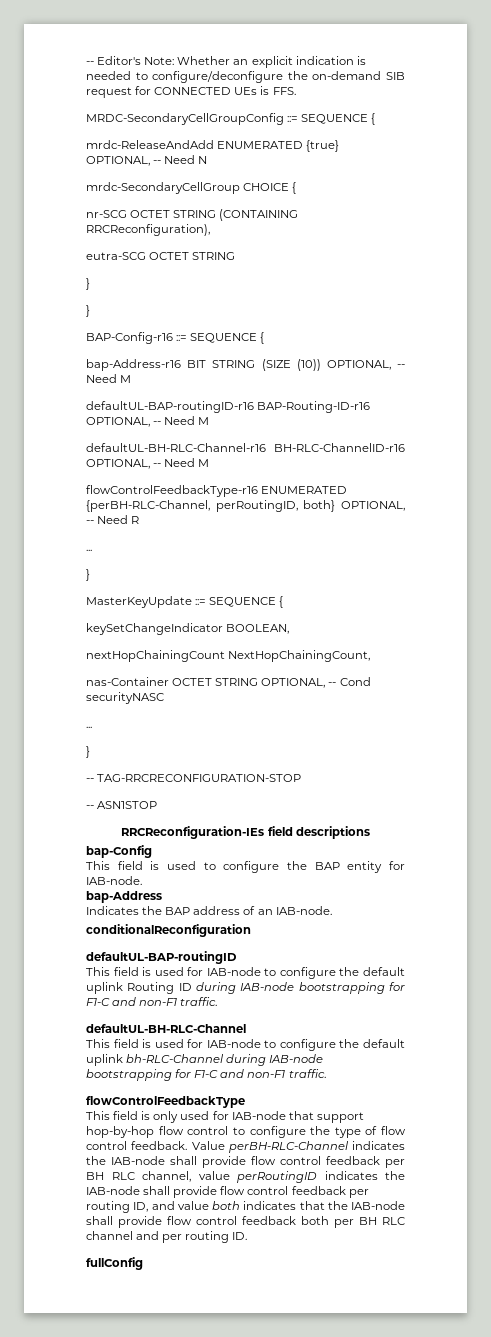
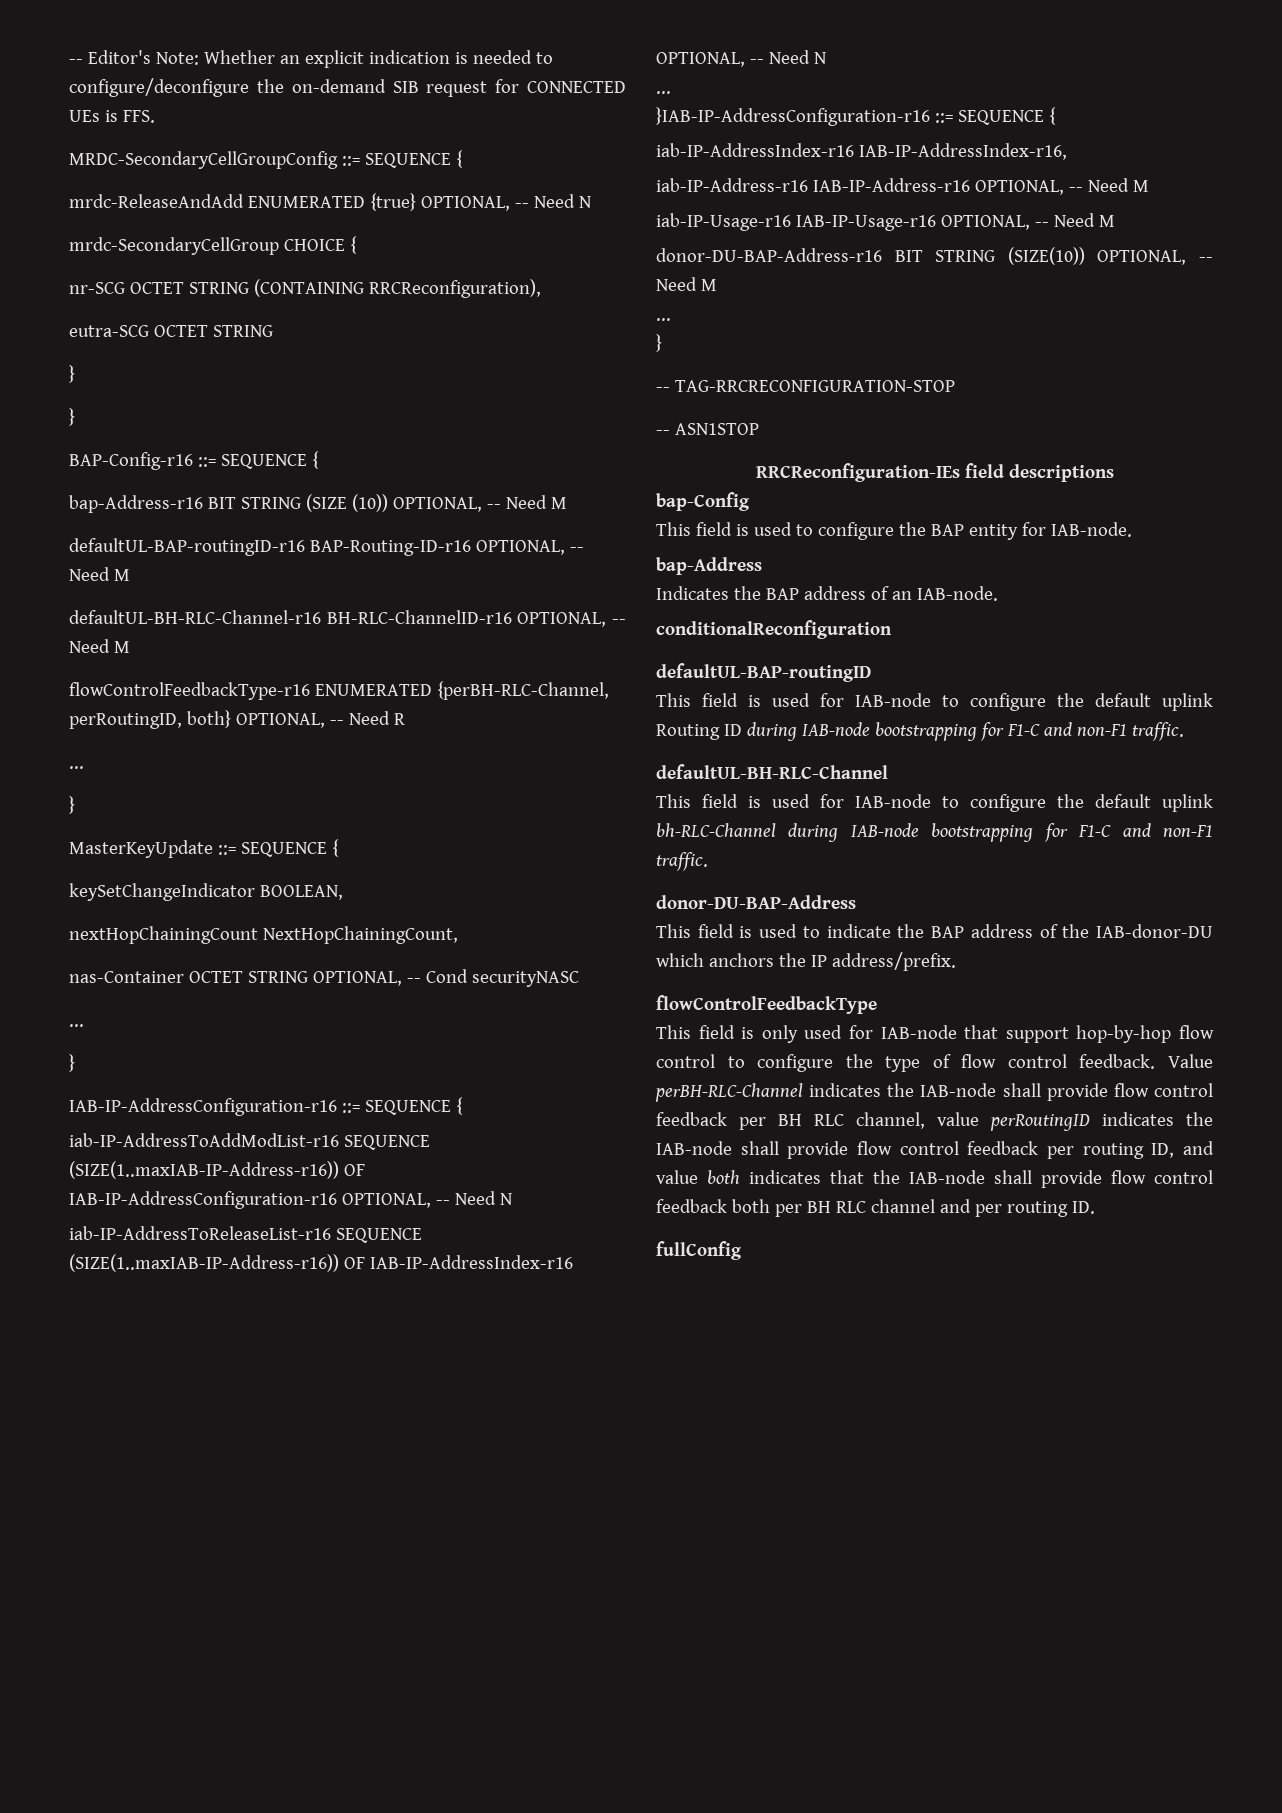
+ IAB-IP-AddressConfiguration-r16 ::= SEQUENCE {
+ iab-IP-AddressToAddModList-r16 SEQUENCE (SIZE(1..maxIAB-IP-Address-r16)) OF IAB-IP-AddressConfiguration-r16 OPTIONAL, -- Need N
+ iab-IP-AddressToReleaseList-r16 SEQUENCE (SIZE(1..maxIAB-IP-Address-r16)) OF IAB-IP-AddressIndex-r16 OPTIONAL, -- Need N
+ ...
+ }IAB-IP-AddressConfiguration-r16 ::= SEQUENCE {
+ iab-IP-AddressIndex-r16 IAB-IP-AddressIndex-r16,
+ iab-IP-Address-r16 IAB-IP-Address-r16 OPTIONAL, -- Need M
+ iab-IP-Usage-r16 IAB-IP-Usage-r16 OPTIONAL, -- Need M
+ donor-DU-BAP-Address-r16 BIT STRING (SIZE(10)) OPTIONAL, -- Need M
+ ...
+ }
+ donor-DU-BAP-Address
+ This field is used to indicate the BAP address of the IAB-donor-DU which anchors the IP address/prefix.

